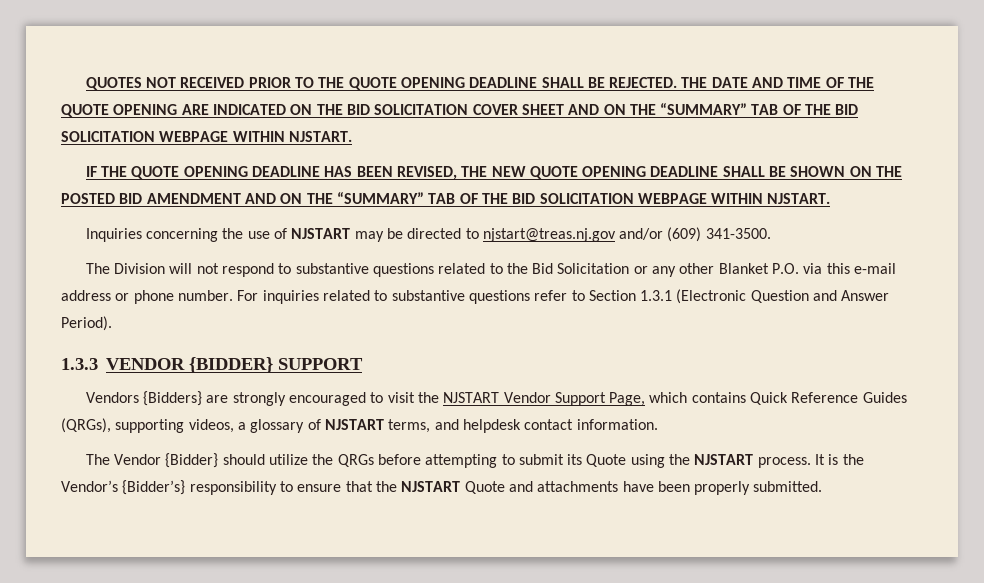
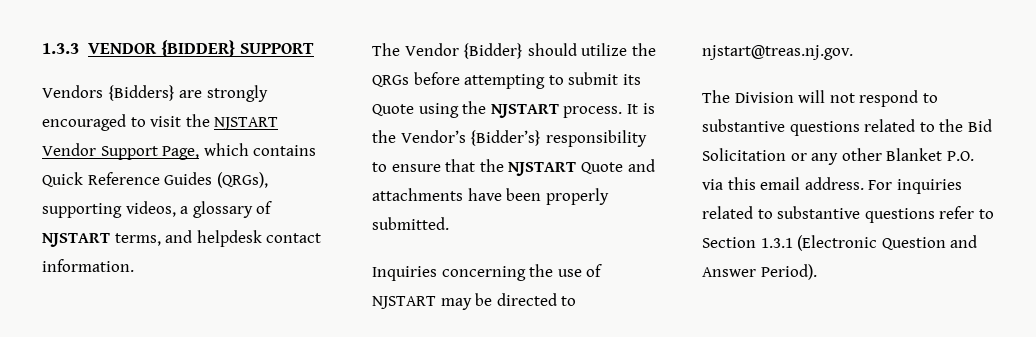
- QUOTES NOT RECEIVED PRIOR TO THE QUOTE OPENING DEADLINE SHALL BE REJECTED. THE DATE AND TIME OF THE QUOTE OPENING ARE INDICATED ON THE BID SOLICITATION COVER SHEET AND ON THE “SUMMARY” TAB OF THE BID SOLICITATION WEBPAGE WITHIN NJSTART.
- IF THE QUOTE OPENING DEADLINE HAS BEEN REVISED, THE NEW QUOTE OPENING DEADLINE SHALL BE SHOWN ON THE POSTED BID AMENDMENT AND ON THE “SUMMARY” TAB OF THE BID SOLICITATION WEBPAGE WITHIN NJSTART.
- Inquiries concerning the use of NJSTART may be directed to njstart@treas.nj.gov and/or (609) 341-3500.
- The Division will not respond to substantive questions related to the Bid Solicitation or any other Blanket P.O. via this e-mail address or phone number. For inquiries related to substantive questions refer to Section 1.3.1 (Electronic Question and Answer Period).
+ Inquiries concerning the use of NJSTART may be directed to njstart@treas.nj.gov.
+ The Division will not respond to substantive questions related to the Bid Solicitation or any other Blanket P.O. via this email address. For inquiries related to substantive questions refer to Section 1.3.1 (Electronic Question and Answer Period).

